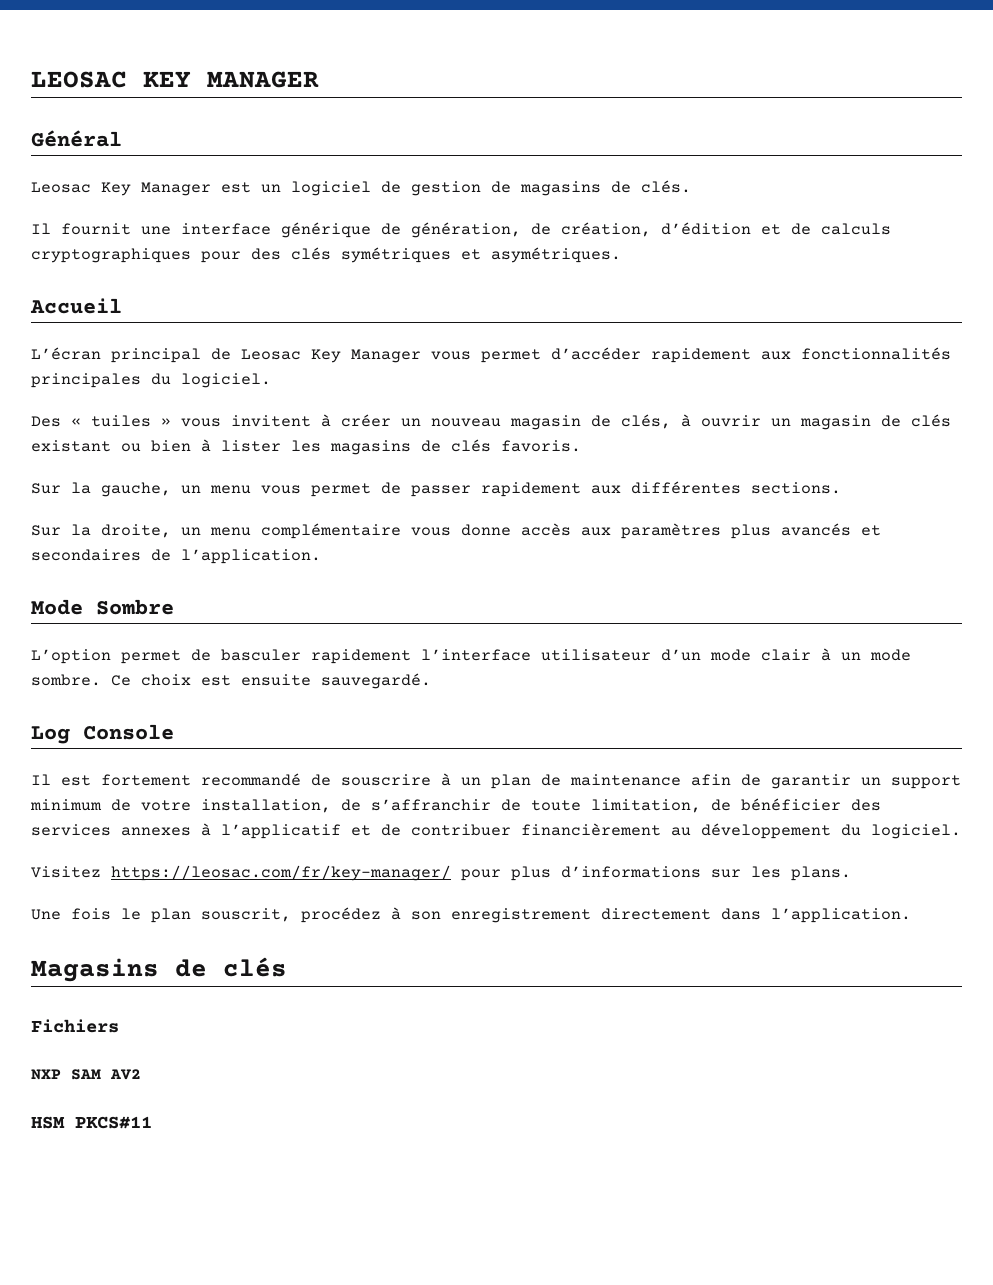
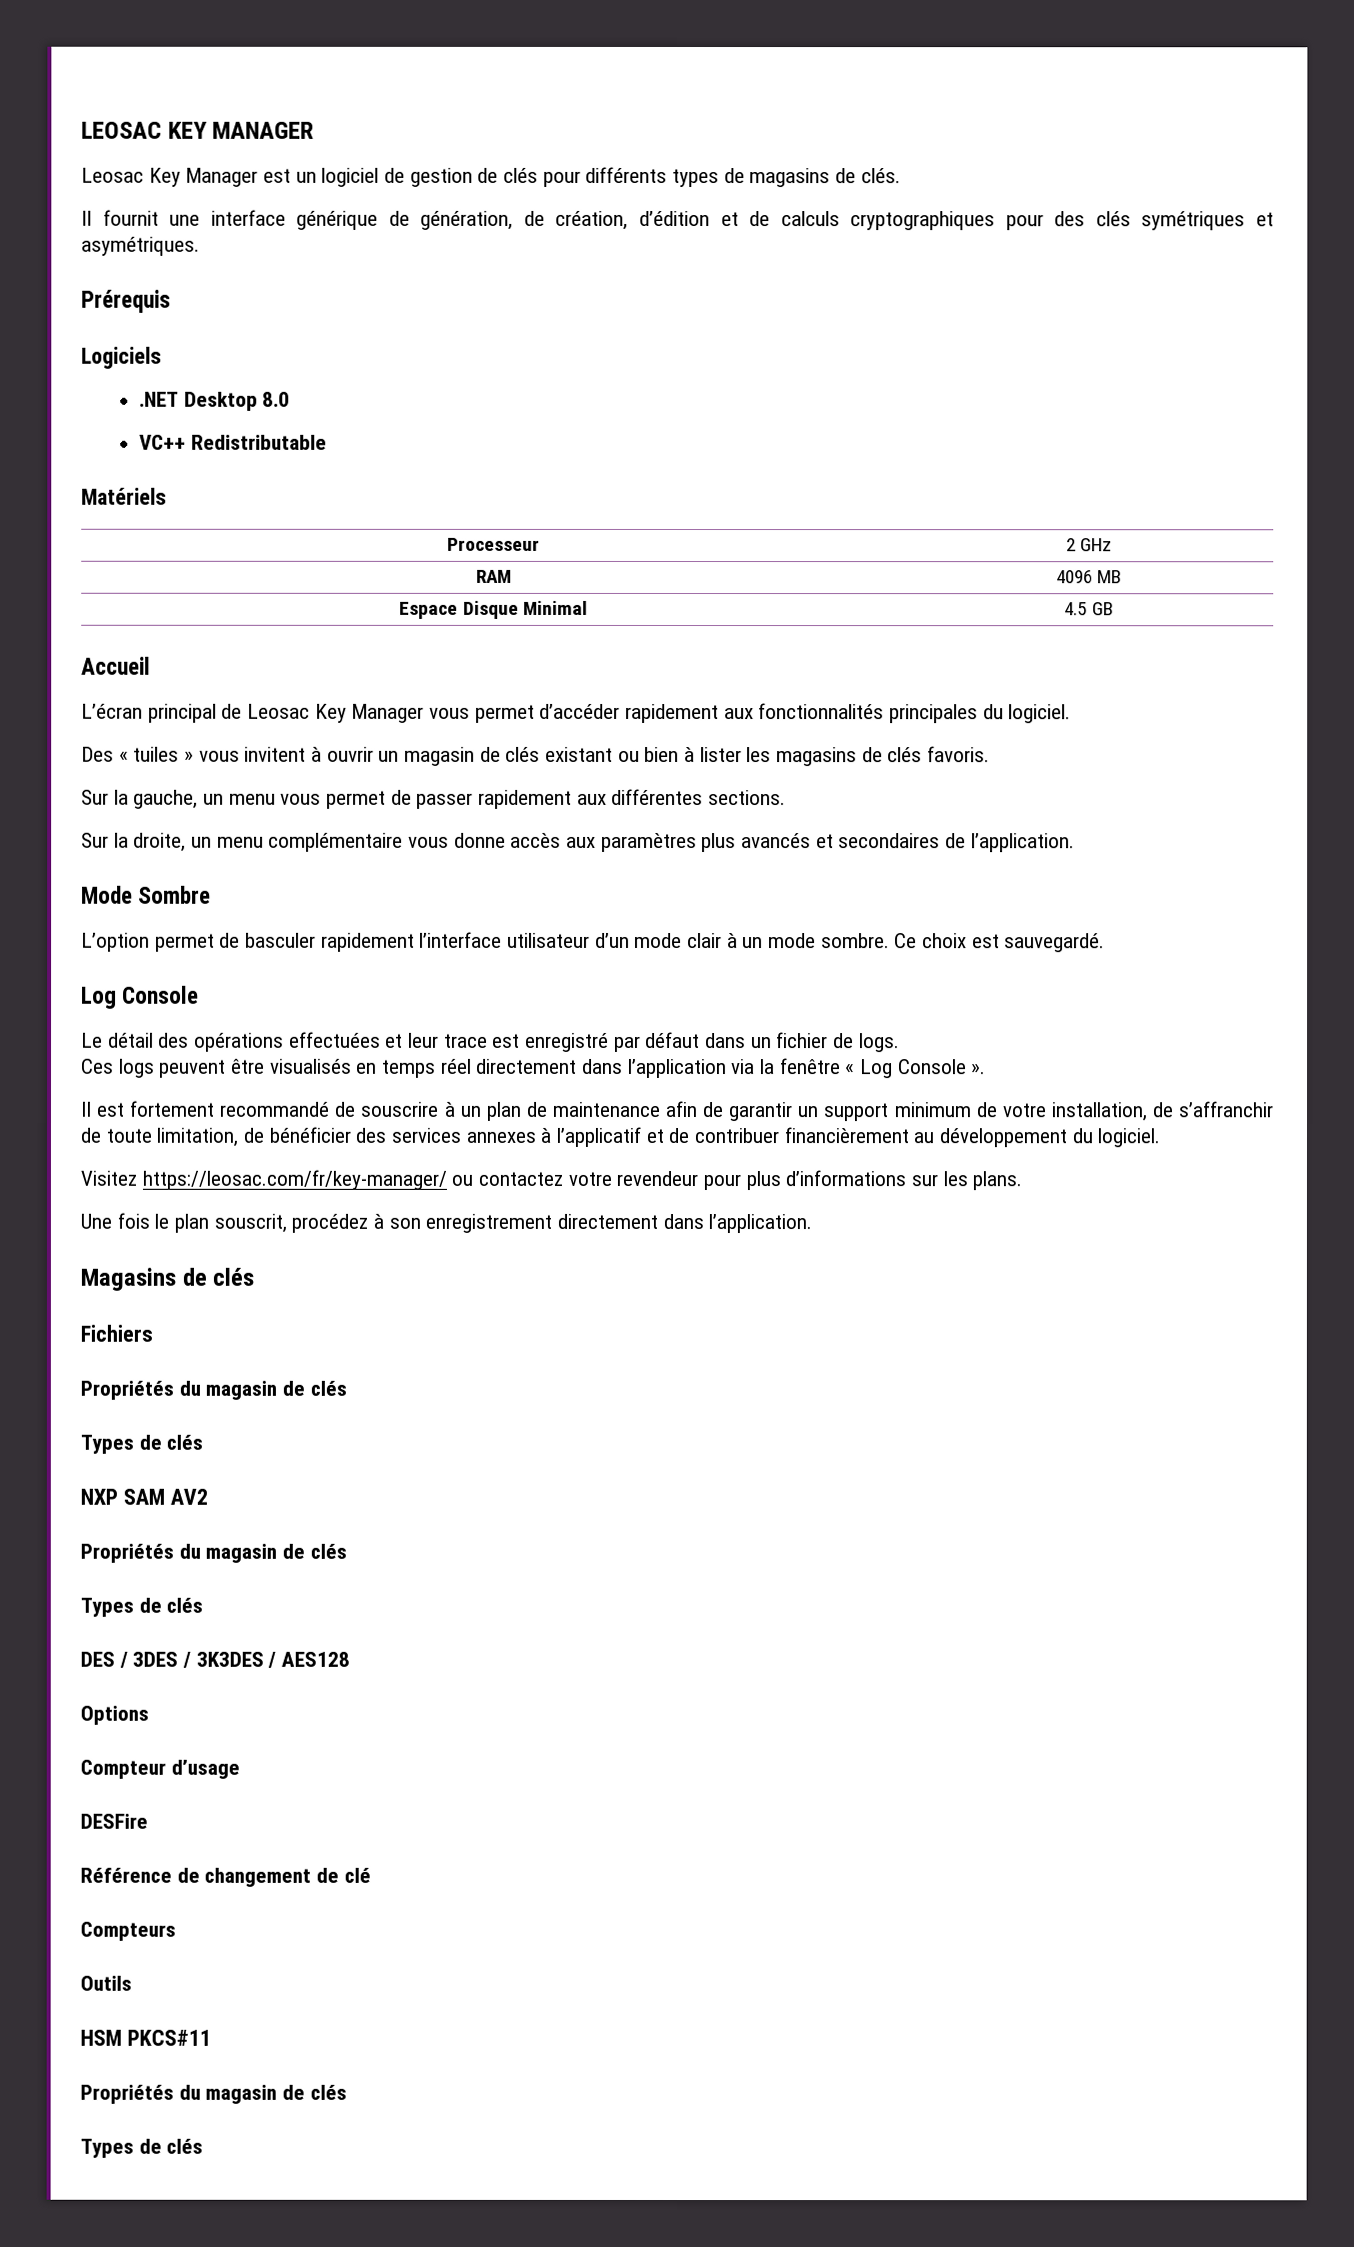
- Général
- Leosac Key Manager est un logiciel de gestion de magasins de clés.
+ Leosac Key Manager est un logiciel de gestion de clés pour différents types de magasins de clés.
+ Prérequis
+ Logiciels
+ .NET Desktop 8.0
+ VC++ Redistributable
+ Matériels
+ Processeur | 2 GHz
+ RAM | 4096 MB
+ Espace Disque Minimal | 4.5 GB
- Des « tuiles » vous invitent à créer un nouveau magasin de clés, à ouvrir un magasin de clés existant ou bien à lister les magasins de clés favoris.
+ Des « tuiles » vous invitent à ouvrir un magasin de clés existant ou bien à lister les magasins de clés favoris.
- Ce choix est ensuite sauvegardé.
+ Ce choix est sauvegardé.
+ Le détail des opérations effectuées et leur trace est enregistré par défaut dans un fichier de logs.
+ Ces logs peuvent être visualisés en temps réel directement dans l’application via la fenêtre « Log Console ».
- Visitez https://leosac.com/fr/key-manager/ pour plus d’informations sur les plans.
+ Visitez https://leosac.com/fr/key-manager/ ou contactez votre revendeur pour plus d’informations sur les plans.
  Fichiers
+ Propriétés du magasin de clés
+ Types de clés
  NXP SAM AV2
+ Propriétés du magasin de clés
+ Types de clés
+ DES / 3DES / 3K3DES / AES128
+ Options
+ Compteur d’usage
+ DESFire
+ Référence de changement de clé
+ Compteurs
+ Outils
  HSM PKCS#11
+ Propriétés du magasin de clés
+ Types de clés

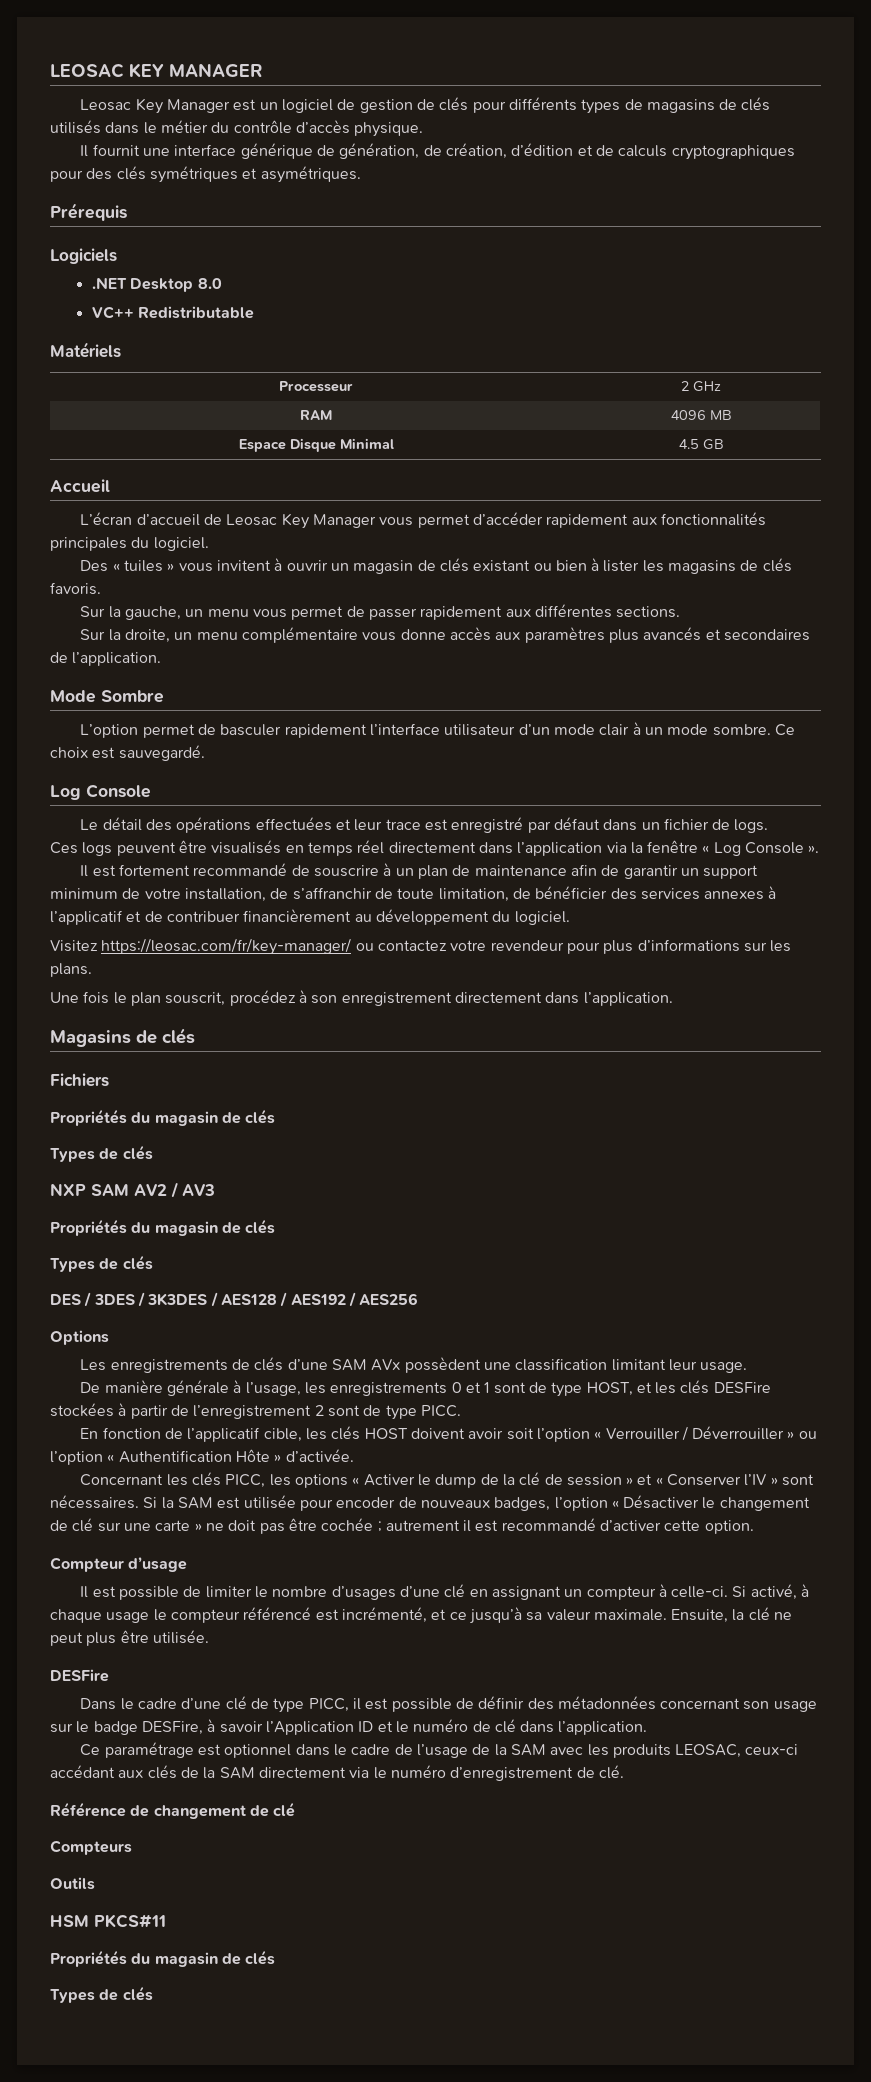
- Leosac Key Manager est un logiciel de gestion de clés pour différents types de magasins de clés.
+ Leosac Key Manager est un logiciel de gestion de clés pour différents types de magasins de clés utilisés dans le métier du contrôle d’accès physique.
- L’écran principal de Leosac Key Manager vous permet d’accéder rapidement aux fonctionnalités principales du logiciel.
+ L’écran d’accueil de Leosac Key Manager vous permet d’accéder rapidement aux fonctionnalités principales du logiciel.
- NXP SAM AV2
+ NXP SAM AV2 / AV3
- DES / 3DES / 3K3DES / AES128
+ DES / 3DES / 3K3DES / AES128 / AES192 / AES256
  Options
+ Les enregistrements de clés d’une SAM AVx possèdent une classification limitant leur usage.
+ De manière générale à l’usage, les enregistrements 0 et 1 sont de type HOST, et les clés DESFire stockées à partir de l’enregistrement 2 sont de type PICC.
+ En fonction de l’applicatif cible, les clés HOST doivent avoir soit l’option « Verrouiller / Déverrouiller » ou l’option « Authentification Hôte » d’activée.
+ Concernant les clés PICC, les options « Activer le dump de la clé de session » et « Conserver l’IV » sont nécessaires. Si la SAM est utilisée pour encoder de nouveaux badges, l’option « Désactiver le changement de clé sur une carte » ne doit pas être cochée ; autrement il est recommandé d’activer cette option.
  Compteur d’usage
+ Il est possible de limiter le nombre d’usages d’une clé en assignant un compteur à celle-ci. Si activé, à chaque usage le compteur référencé est incrémenté, et ce jusqu’à sa valeur maximale. Ensuite, la clé ne peut plus être utilisée.
  DESFire
+ Dans le cadre d’une clé de type PICC, il est possible de définir des métadonnées concernant son usage sur le badge DESFire, à savoir l’Application ID et le numéro de clé dans l’application.
+ Ce paramétrage est optionnel dans le cadre de l’usage de la SAM avec les produits LEOSAC, ceux-ci accédant aux clés de la SAM directement via le numéro d’enregistrement de clé.

